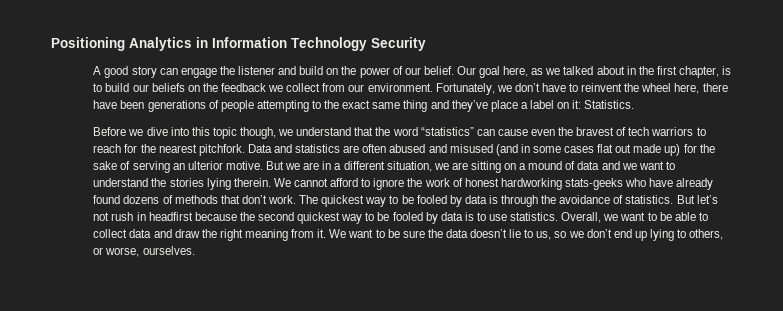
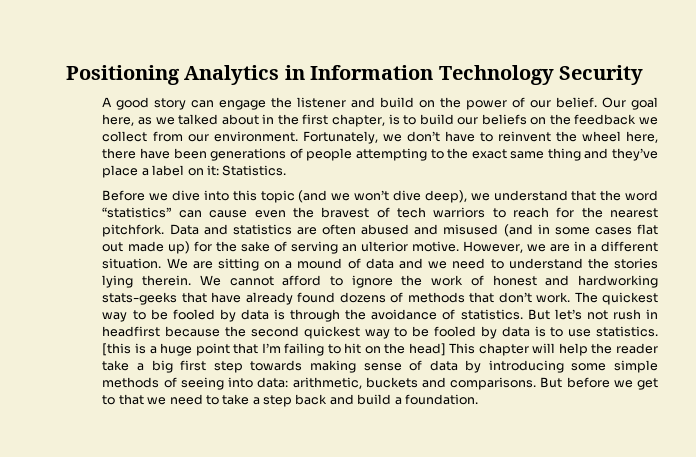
- Before we dive into this topic though, we understand that the word “statistics” can cause even the bravest of tech warriors to reach for the nearest pitchfork.
+ Before we dive into this topic (and we won’t dive deep), we understand that the word “statistics” can cause even the bravest of tech warriors to reach for the nearest pitchfork.
- But we are in a different situation, we are sitting on a mound of data and we want to understand the stories lying therein.
+ However, we are in a different situation. We are sitting on a mound of data and we need to understand the stories lying therein.
- We cannot afford to ignore the work of honest hardworking stats-geeks who have already found dozens of methods that don’t work.
+ We cannot afford to ignore the work of honest and hardworking stats-geeks that have already found dozens of methods that don’t work.
- Overall, we want to be able to collect data and draw the right meaning from it. We want to be sure the data doesn’t lie to us, so we don’t end up lying to others, or worse, ourselves.
+ [this is a huge point that I’m failing to hit on the head] This chapter will help the reader take a big first step towards making sense of data by introducing some simple methods of seeing into data: arithmetic, buckets and comparisons. But before we get to that we need to take a step back and build a foundation.

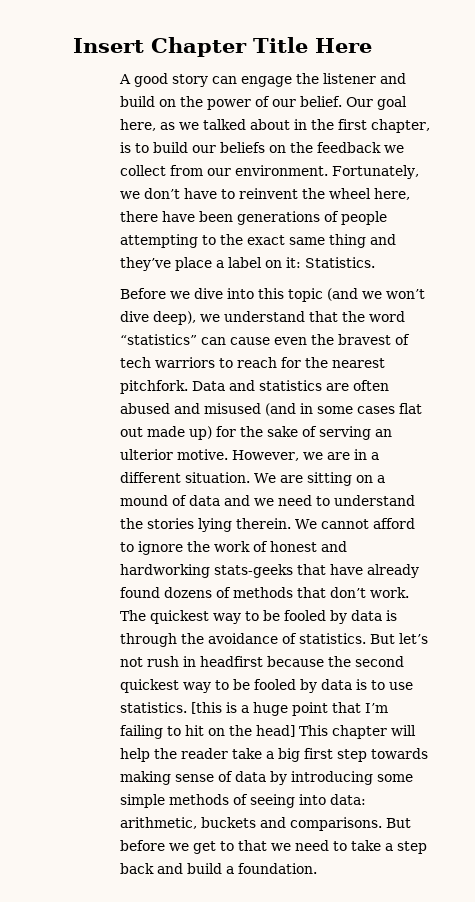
- Positioning Analytics in Information Technology Security
+ Insert Chapter Title Here

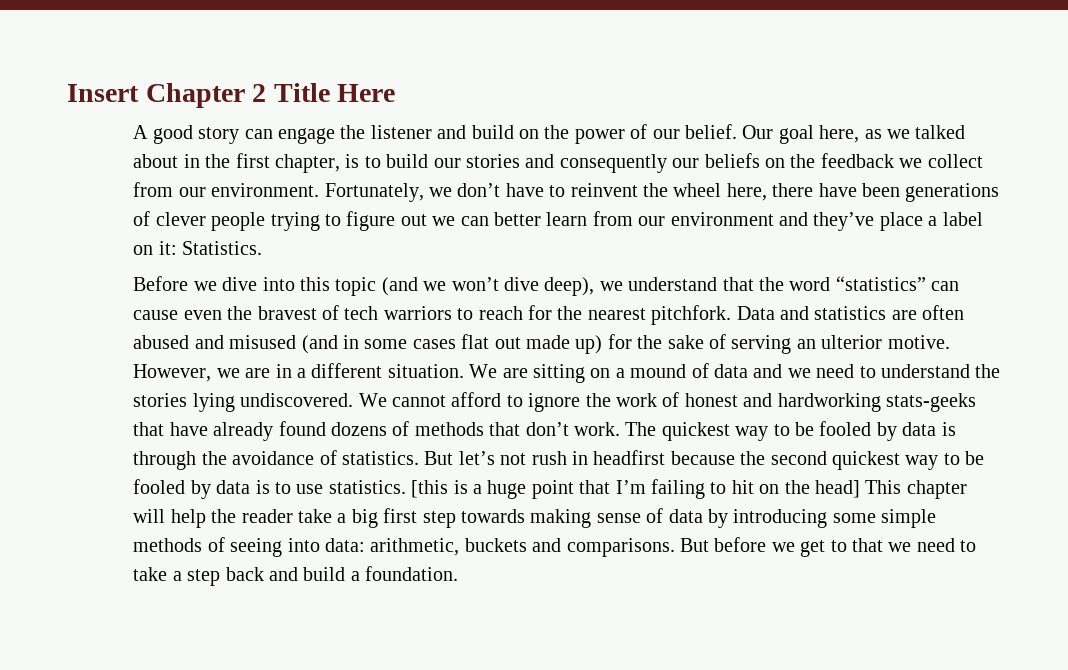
- Insert Chapter Title Here
+ Insert Chapter 2 Title Here
- Our goal here, as we talked about in the first chapter, is to build our beliefs on the feedback we collect from our environment.
+ Our goal here, as we talked about in the first chapter, is to build our stories and consequently our beliefs on the feedback we collect from our environment.
- Fortunately, we don’t have to reinvent the wheel here, there have been generations of people attempting to the exact same thing and they’ve place a label on it: Statistics.
+ Fortunately, we don’t have to reinvent the wheel here, there have been generations of clever people trying to figure out we can better learn from our environment and they’ve place a label on it: Statistics.
- We are sitting on a mound of data and we need to understand the stories lying therein.
+ We are sitting on a mound of data and we need to understand the stories lying undiscovered.

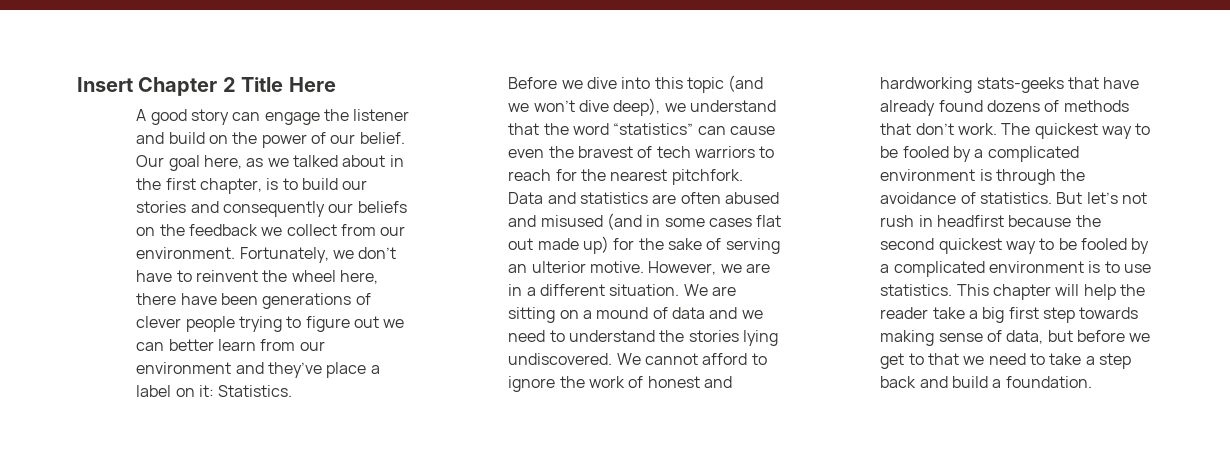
- The quickest way to be fooled by data is through the avoidance of statistics.
+ The quickest way to be fooled by a complicated environment is through the avoidance of statistics.
- But let’s not rush in headfirst because the second quickest way to be fooled by data is to use statistics.
+ But let’s not rush in headfirst because the second quickest way to be fooled by a complicated environment is to use statistics.
- [this is a huge point that I’m failing to hit on the head] This chapter will help the reader take a big first step towards making sense of data by introducing some simple methods of seeing into data: arithmetic, buckets and comparisons. But before we get to that we need to take a step back and build a foundation.
+ This chapter will help the reader take a big first step towards making sense of data, but before we get to that we need to take a step back and build a foundation.

